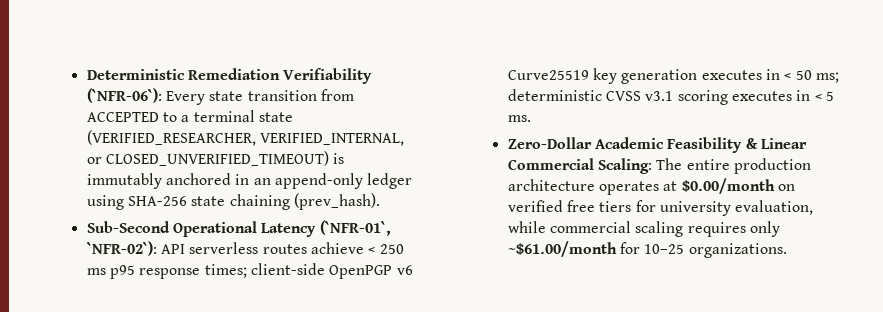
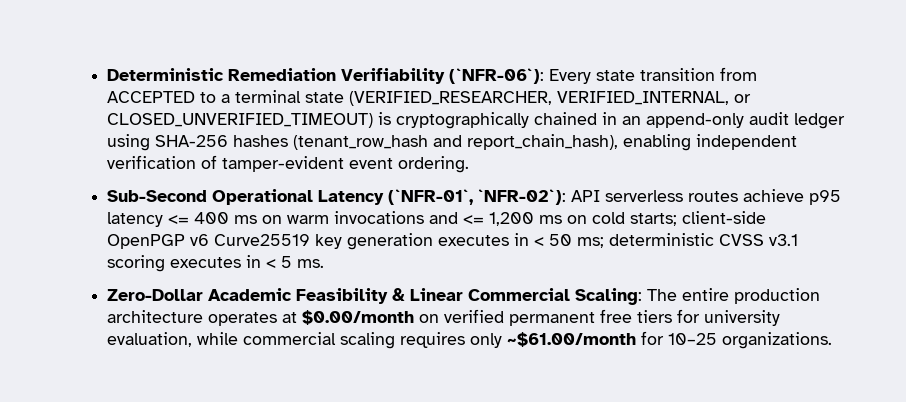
- Deterministic Remediation Verifiability (`NFR-06`): Every state transition from ACCEPTED to a terminal state (VERIFIED_RESEARCHER, VERIFIED_INTERNAL, or CLOSED_UNVERIFIED_TIMEOUT) is immutably anchored in an append-only ledger using SHA-256 state chaining (prev_hash).
+ Deterministic Remediation Verifiability (`NFR-06`): Every state transition from ACCEPTED to a terminal state (VERIFIED_RESEARCHER, VERIFIED_INTERNAL, or CLOSED_UNVERIFIED_TIMEOUT) is cryptographically chained in an append-only audit ledger using SHA-256 hashes (tenant_row_hash and report_chain_hash), enabling independent verification of tamper-evident event ordering.
- Sub-Second Operational Latency (`NFR-01`, `NFR-02`): API serverless routes achieve < 250 ms p95 response times; client-side OpenPGP v6 Curve25519 key generation executes in < 50 ms; deterministic CVSS v3.1 scoring executes in < 5 ms.
+ Sub-Second Operational Latency (`NFR-01`, `NFR-02`): API serverless routes achieve p95 latency <= 400 ms on warm invocations and <= 1,200 ms on cold starts; client-side OpenPGP v6 Curve25519 key generation executes in < 50 ms; deterministic CVSS v3.1 scoring executes in < 5 ms.
- Zero-Dollar Academic Feasibility & Linear Commercial Scaling: The entire production architecture operates at $0.00/month on verified free tiers for university evaluation, while commercial scaling requires only ~$61.00/month for 10–25 organizations.
+ Zero-Dollar Academic Feasibility & Linear Commercial Scaling: The entire production architecture operates at $0.00/month on verified permanent free tiers for university evaluation, while commercial scaling requires only ~$61.00/month for 10–25 organizations.

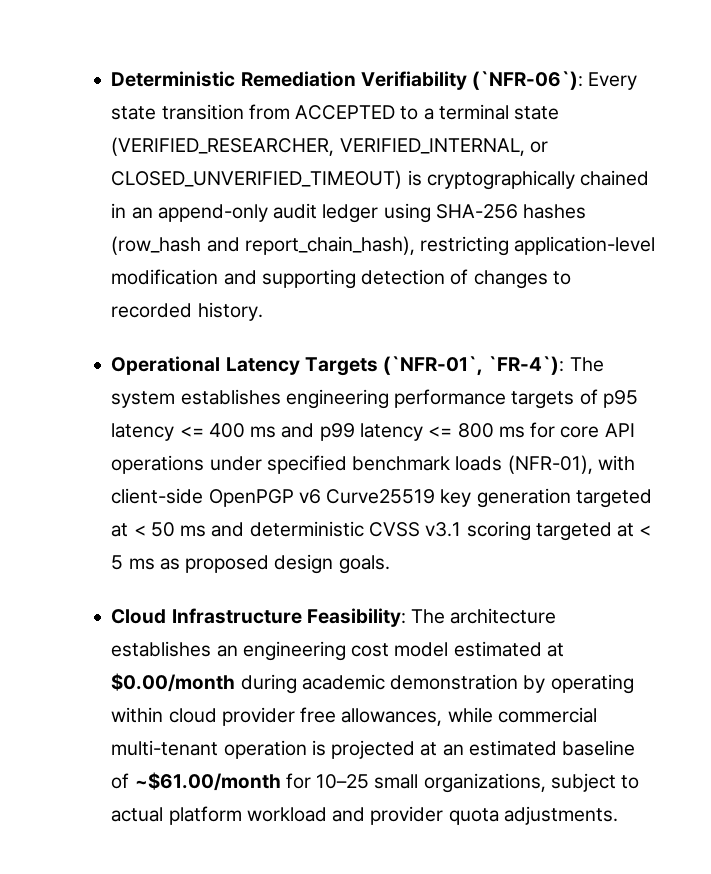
- Deterministic Remediation Verifiability (`NFR-06`): Every state transition from ACCEPTED to a terminal state (VERIFIED_RESEARCHER, VERIFIED_INTERNAL, or CLOSED_UNVERIFIED_TIMEOUT) is cryptographically chained in an append-only audit ledger using SHA-256 hashes (tenant_row_hash and report_chain_hash), enabling independent verification of tamper-evident event ordering.
- Sub-Second Operational Latency (`NFR-01`, `NFR-02`): API serverless routes achieve p95 latency <= 400 ms on warm invocations and <= 1,200 ms on cold starts; client-side OpenPGP v6 Curve25519 key generation executes in < 50 ms; deterministic CVSS v3.1 scoring executes in < 5 ms.
- Zero-Dollar Academic Feasibility & Linear Commercial Scaling: The entire production architecture operates at $0.00/month on verified permanent free tiers for university evaluation, while commercial scaling requires only ~$61.00/month for 10–25 organizations.
+ Deterministic Remediation Verifiability (`NFR-06`): Every state transition from ACCEPTED to a terminal state (VERIFIED_RESEARCHER, VERIFIED_INTERNAL, or CLOSED_UNVERIFIED_TIMEOUT) is cryptographically chained in an append-only audit ledger using SHA-256 hashes (row_hash and report_chain_hash), restricting application-level modification and supporting detection of changes to recorded history.
+ Operational Latency Targets (`NFR-01`, `FR-4`): The system establishes engineering performance targets of p95 latency <= 400 ms and p99 latency <= 800 ms for core API operations under specified benchmark loads (NFR-01), with client-side OpenPGP v6 Curve25519 key generation targeted at < 50 ms and deterministic CVSS v3.1 scoring targeted at < 5 ms as proposed design goals.
+ Cloud Infrastructure Feasibility: The architecture establishes an engineering cost model estimated at $0.00/month during academic demonstration by operating within cloud provider free allowances, while commercial multi-tenant operation is projected at an estimated baseline of ~$61.00/month for 10–25 small organizations, subject to actual platform workload and provider quota adjustments.

